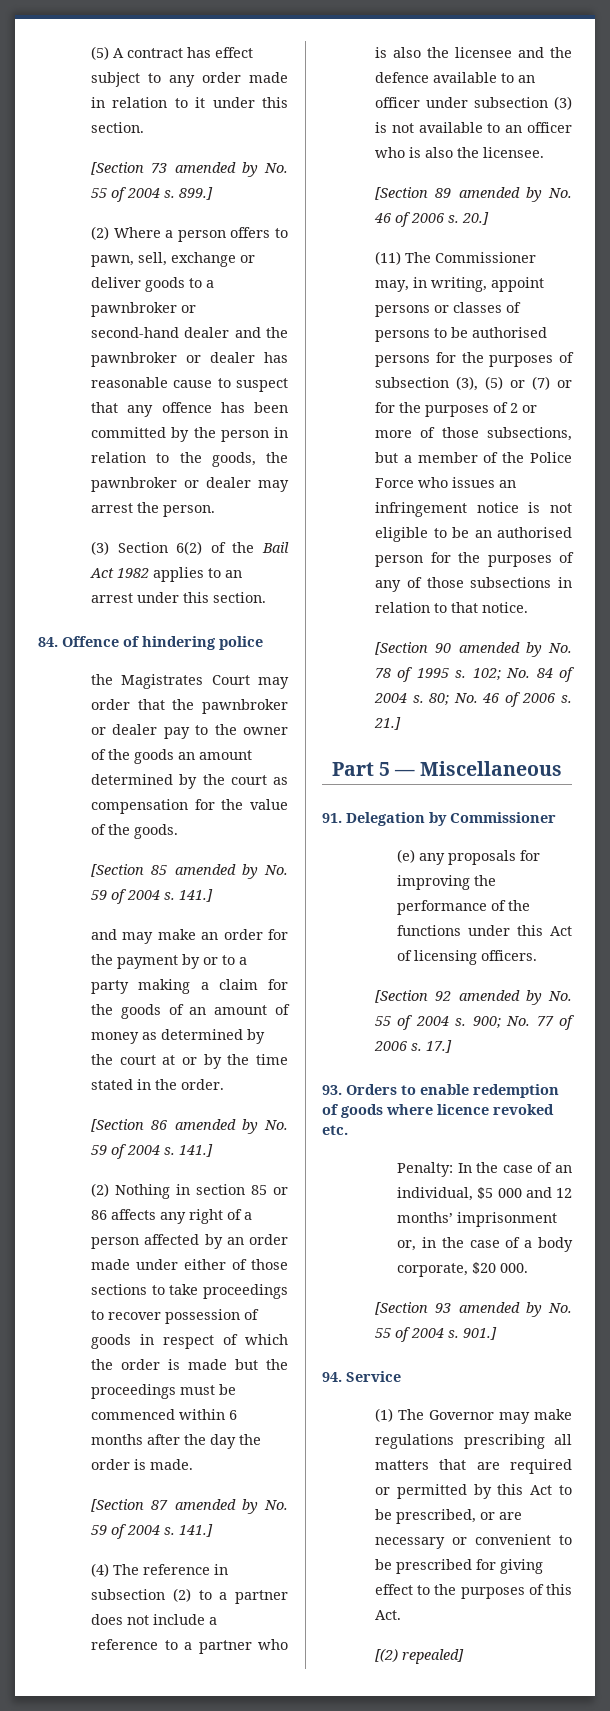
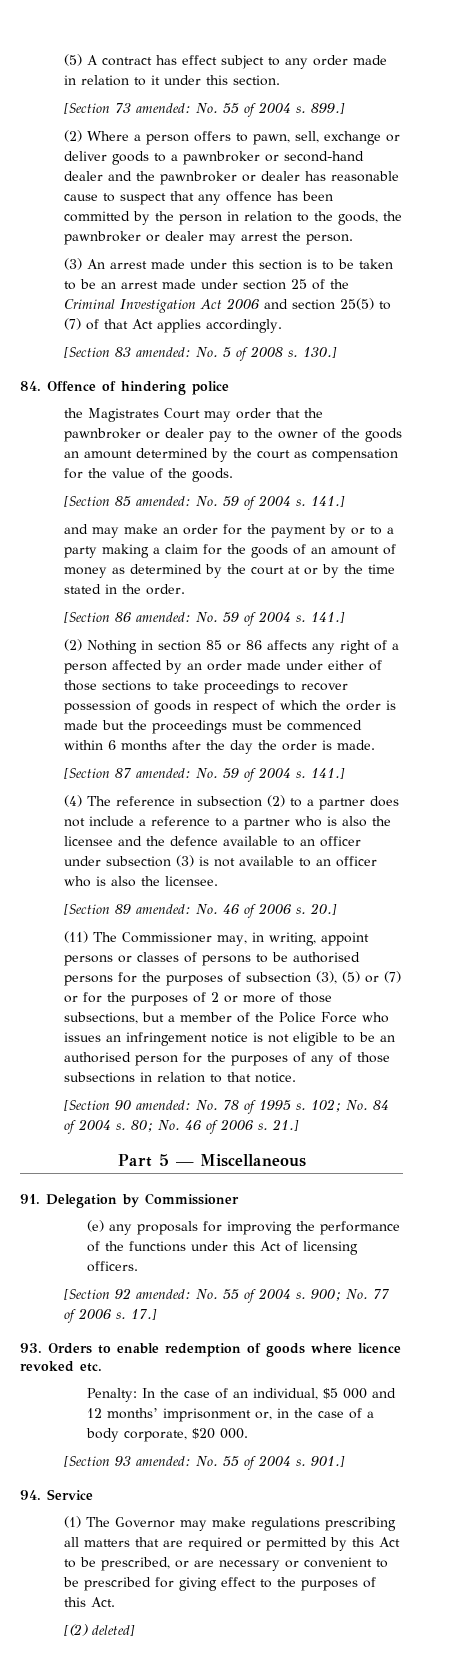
- [Section 73 amended by No. 55 of 2004 s.
+ [Section 73 amended: No. 55 of 2004 s.
- (3) Section 6(2) of the Bail Act 1982 applies to an arrest under this section.
+ (3) An arrest made under this section is to be taken to be an arrest made under section 25 of the Criminal Investigation Act 2006 and section 25(5) to (7) of that Act applies accordingly.
+ [Section 83 amended: No. 5 of 2008 s. 130.]
- [Section 85 amended by No. 59 of 2004 s.
+ [Section 85 amended: No. 59 of 2004 s.
- [Section 86 amended by No. 59 of 2004 s.
+ [Section 86 amended: No. 59 of 2004 s.
- [Section 87 amended by No. 59 of 2004 s.
+ [Section 87 amended: No. 59 of 2004 s.
- [Section 89 amended by No. 46 of 2006 s.
+ [Section 89 amended: No. 46 of 2006 s.
- [Section 90 amended by No. 78 of 1995 s.
+ [Section 90 amended: No. 78 of 1995 s.
- [Section 92 amended by No. 55 of 2004 s.
+ [Section 92 amended: No. 55 of 2004 s.
- [Section 93 amended by No. 55 of 2004 s.
+ [Section 93 amended: No. 55 of 2004 s.
- [(2) repealed]
+ [(2) deleted]

